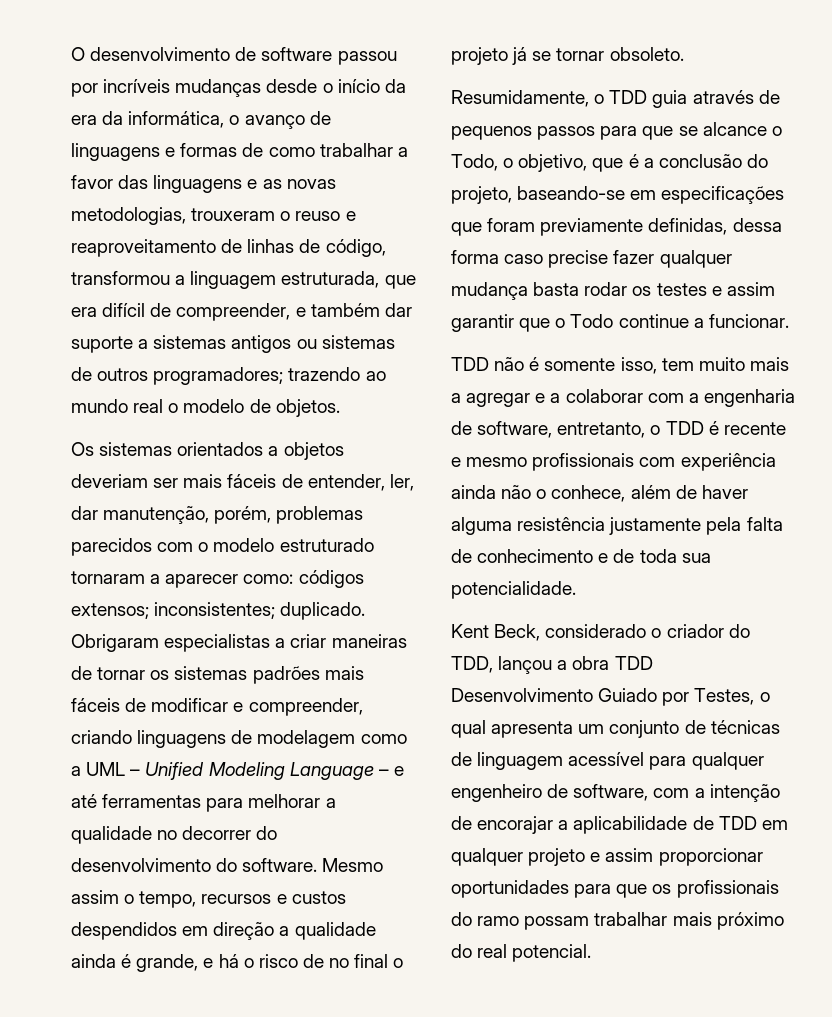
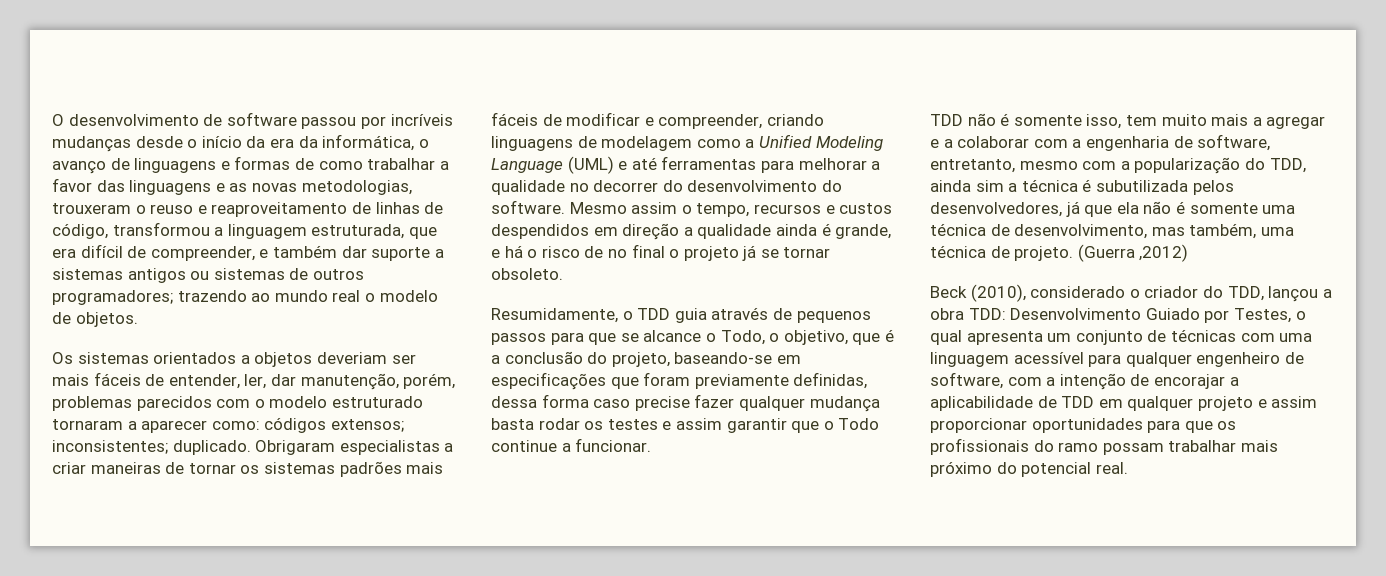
- Obrigaram especialistas a criar maneiras de tornar os sistemas padrões mais fáceis de modificar e compreender, criando linguagens de modelagem como a UML – Unified Modeling Language – e até ferramentas para melhorar a qualidade no decorrer do desenvolvimento do software.
+ Obrigaram especialistas a criar maneiras de tornar os sistemas padrões mais fáceis de modificar e compreender, criando linguagens de modelagem como a Unified Modeling Language (UML) e até ferramentas para melhorar a qualidade no decorrer do desenvolvimento do software.
- TDD não é somente isso, tem muito mais a agregar e a colaborar com a engenharia de software, entretanto, o TDD é recente e mesmo profissionais com experiência ainda não o conhece, além de haver alguma resistência justamente pela falta de conhecimento e de toda sua potencialidade.
- Kent Beck, considerado o criador do TDD, lançou a obra TDD Desenvolvimento Guiado por Testes, o qual apresenta um conjunto de técnicas de linguagem acessível para qualquer engenheiro de software, com a intenção de encorajar a aplicabilidade de TDD em qualquer projeto e assim proporcionar oportunidades para que os profissionais do ramo possam trabalhar mais próximo do real potencial.
+ TDD não é somente isso, tem muito mais a agregar e a colaborar com a engenharia de software, entretanto, mesmo com a popularização do TDD, ainda sim a técnica é subutilizada pelos desenvolvedores, já que ela não é somente uma técnica de desenvolvimento, mas também, uma técnica de projeto. (Guerra ,2012)
+ Beck (2010), considerado o criador do TDD, lançou a obra TDD: Desenvolvimento Guiado por Testes, o qual apresenta um conjunto de técnicas com uma linguagem acessível para qualquer engenheiro de software, com a intenção de encorajar a aplicabilidade de TDD em qualquer projeto e assim proporcionar oportunidades para que os profissionais do ramo possam trabalhar mais próximo do potencial real.

